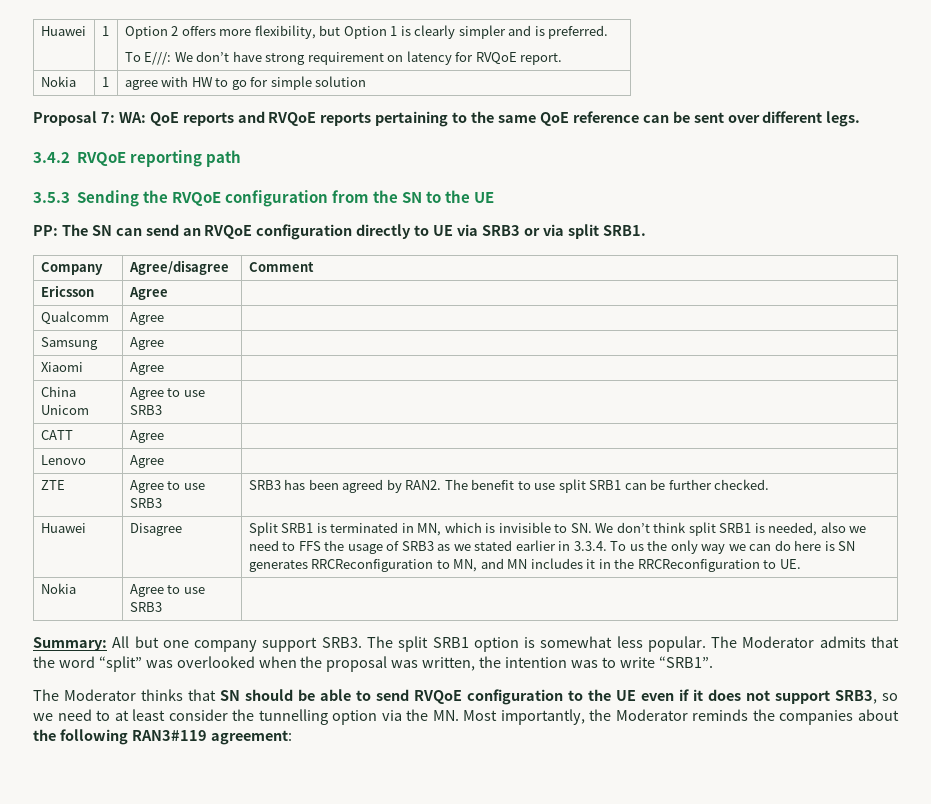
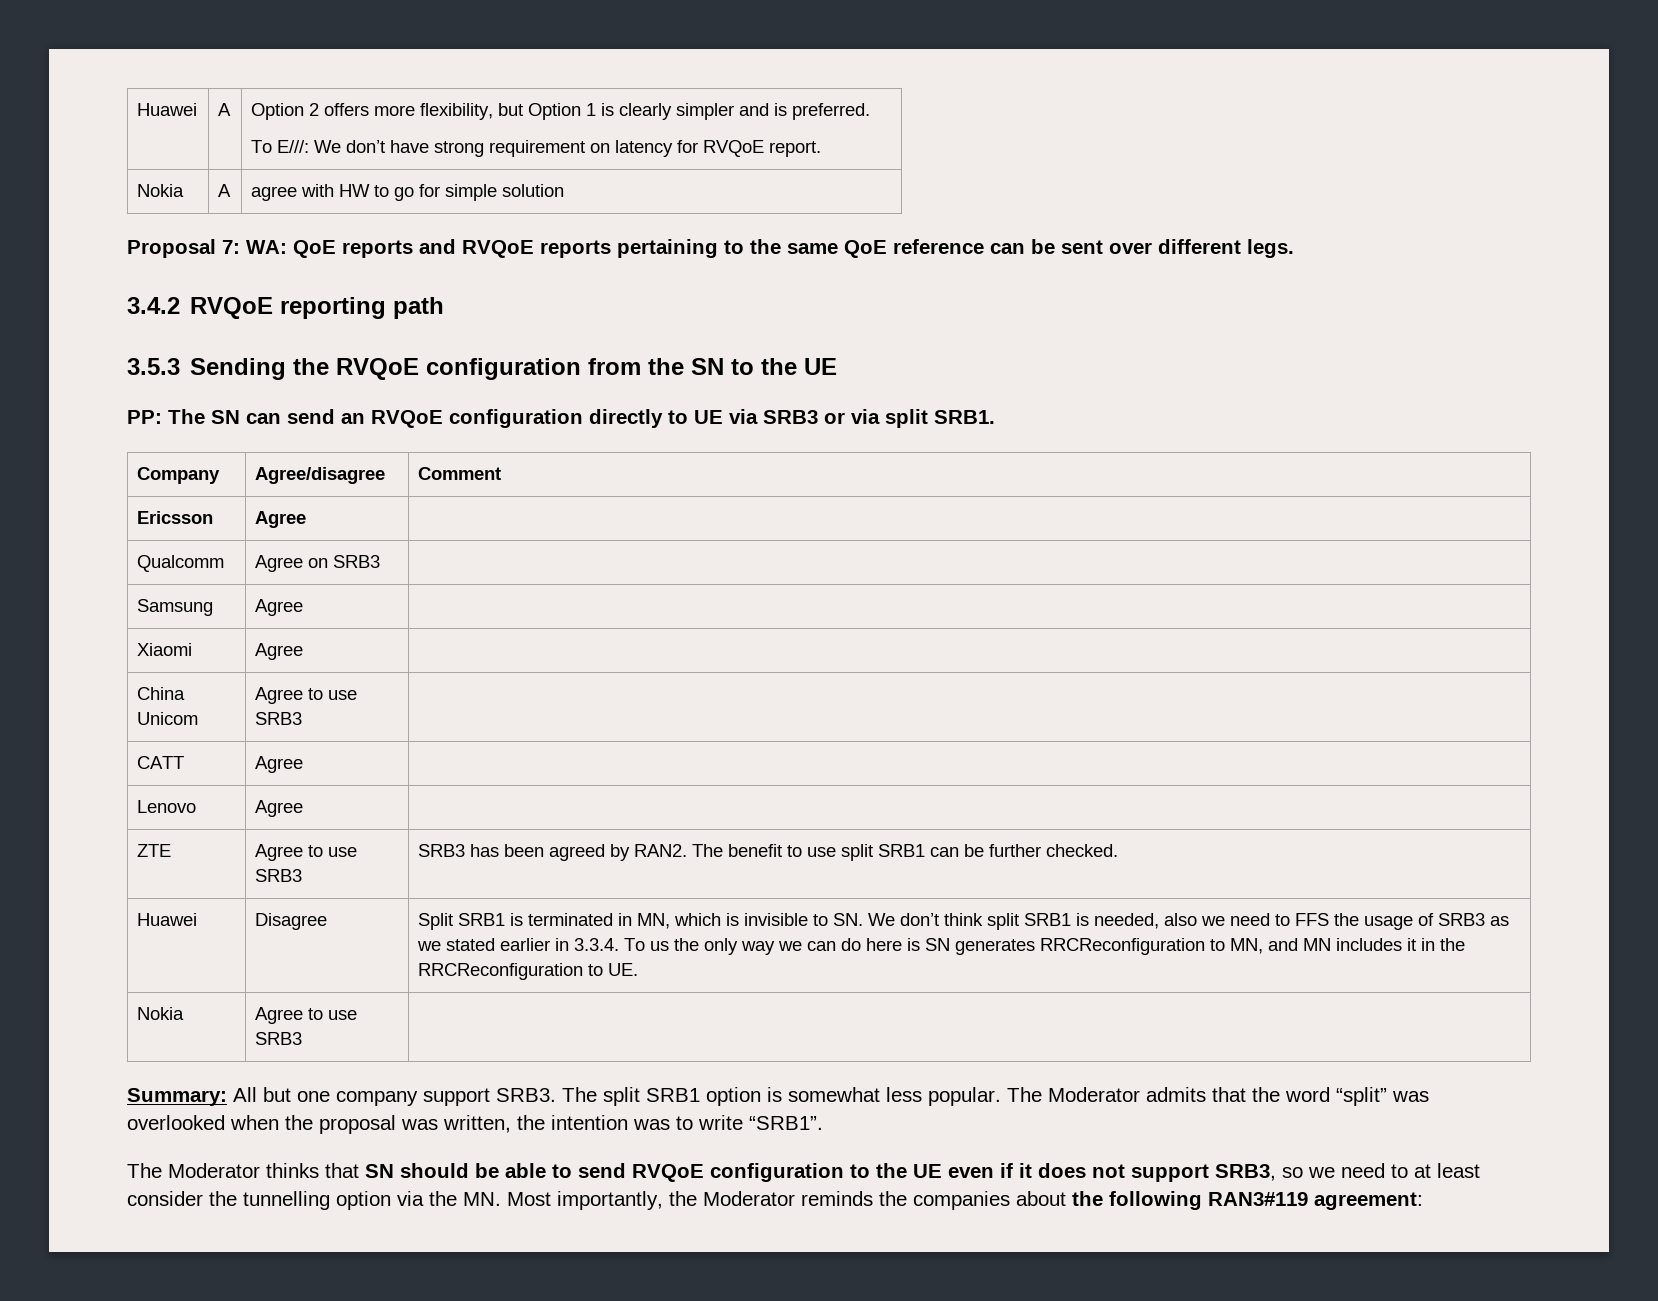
- Huawei | 1 | Option 2 offers more flexibility, but Option 1 is clearly simpler and is preferred.
+ Huawei | A | Option 2 offers more flexibility, but Option 1 is clearly simpler and is preferred.
- Nokia | 1 | agree with HW to go for simple solution
+ Nokia | A | agree with HW to go for simple solution
- Qualcomm | Agree |
+ Qualcomm | Agree on SRB3 |

